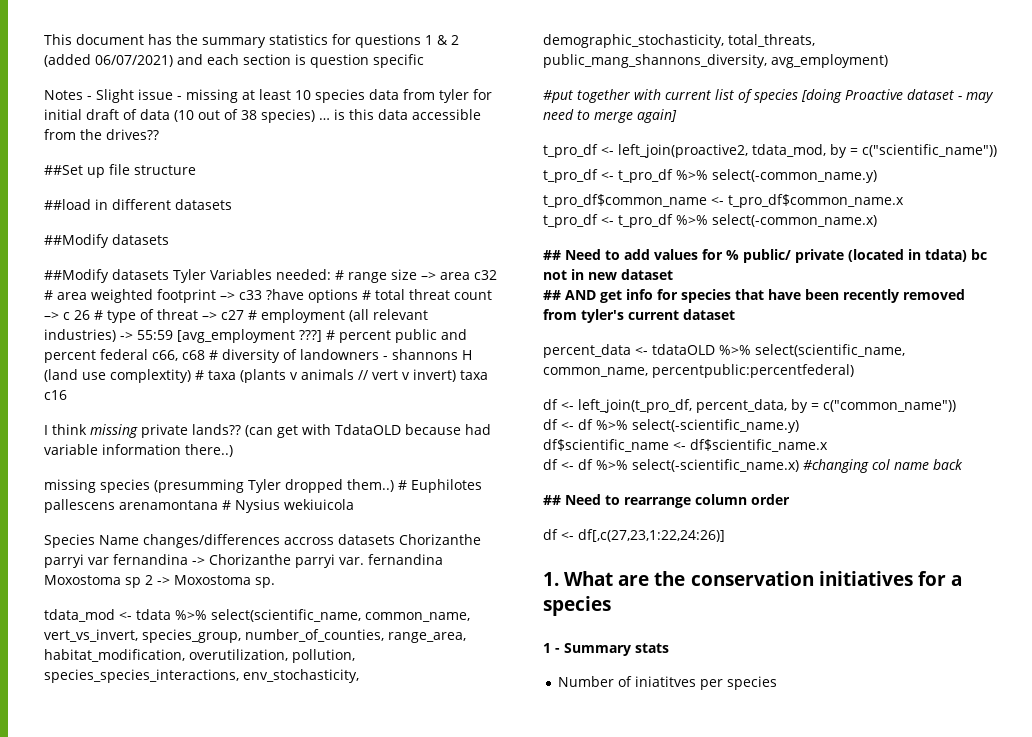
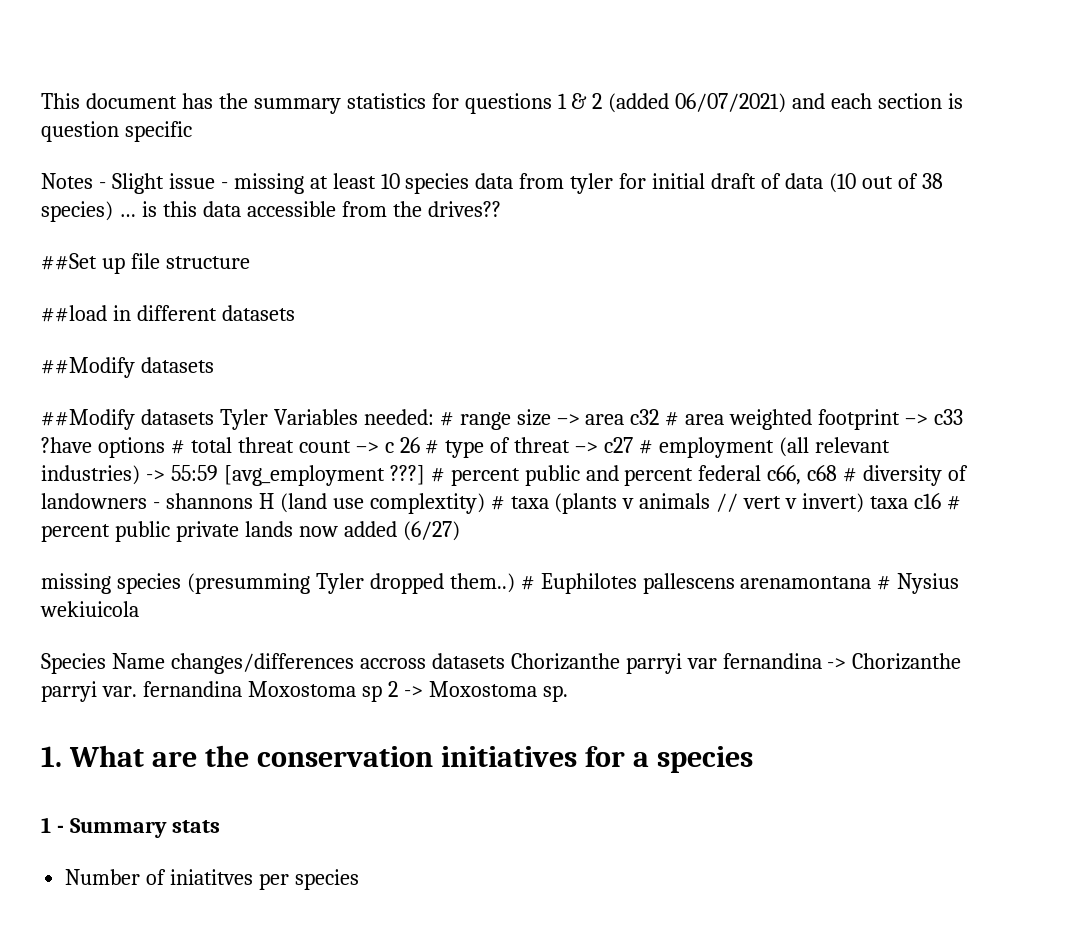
- # percent public and percent federal c66, c68 # diversity of landowners - shannons H (land use complextity) # taxa (plants v animals // vert v invert) taxa c16
- I think missing private lands?? (can get with TdataOLD because had variable information there..)
+ # percent public and percent federal c66, c68 # diversity of landowners - shannons H (land use complextity) # taxa (plants v animals // vert v invert) taxa c16 # percent public private lands now added (6/27)
- tdata_mod <- tdata %>% select(scientific_name, common_name, vert_vs_invert, species_group, number_of_counties, range_area, habitat_modification, overutilization, pollution, species_species_interactions, env_stochasticity, demographic_stochasticity, total_threats, public_mang_shannons_diversity, avg_employment)
- #put together with current list of species [doing Proactive dataset - may need to merge again]
- t_pro_df <- left_join(proactive2, tdata_mod, by = c("scientific_name"))
- t_pro_df <- t_pro_df %>% select(-common_name.y)
- t_pro_df$common_name <- t_pro_df$common_name.x
- t_pro_df <- t_pro_df %>% select(-common_name.x)
- ## Need to add values for % public/ private (located in tdata) bc not in new dataset
- ## AND get info for species that have been recently removed from tyler's current dataset
- percent_data <- tdataOLD %>% select(scientific_name, common_name, percentpublic:percentfederal)
- df <- left_join(t_pro_df, percent_data, by = c("common_name"))
- df <- df %>% select(-scientific_name.y)
- df$scientific_name <- df$scientific_name.x
- df <- df %>% select(-scientific_name.x) #changing col name back
- ## Need to rearrange column order
- df <- df[,c(27,23,1:22,24:26)]

